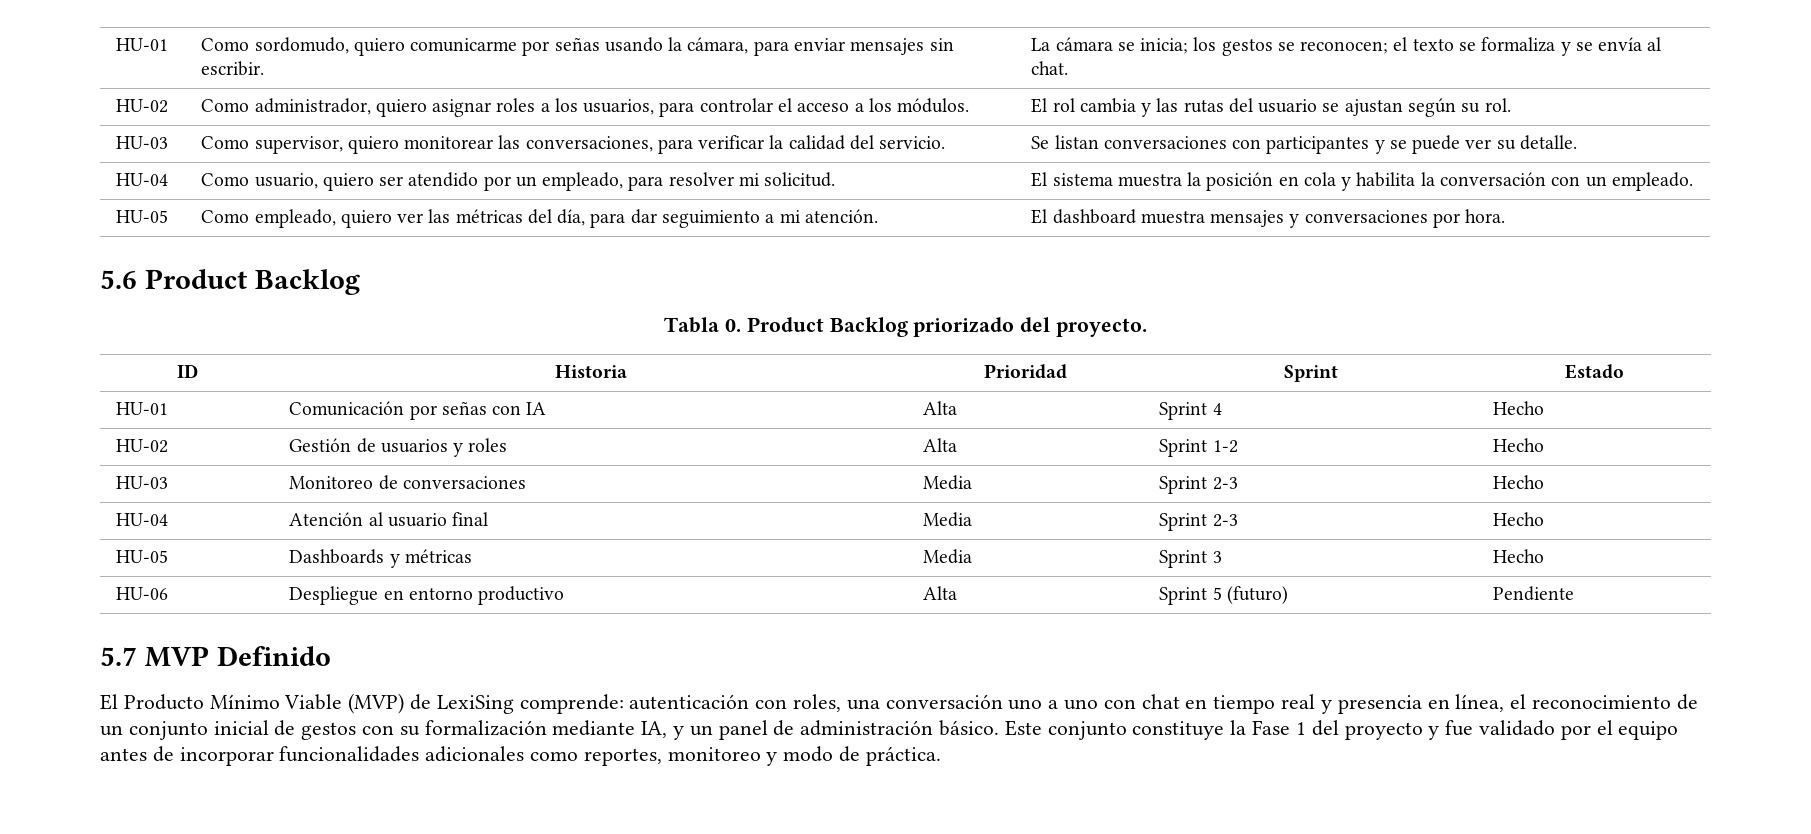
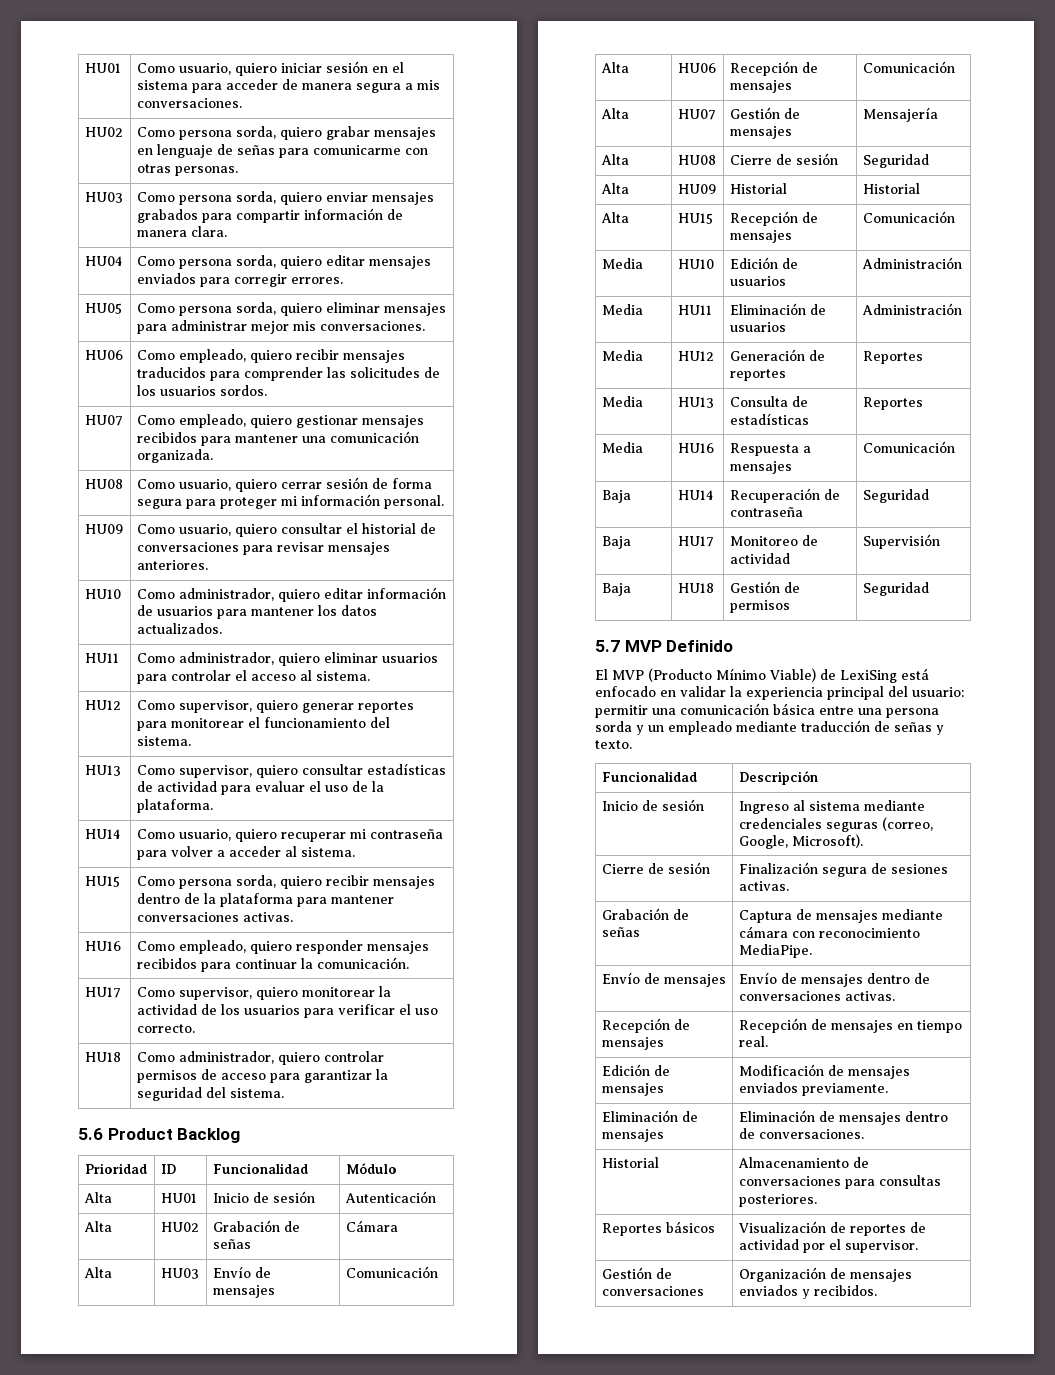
- HU-01 | Como sordomudo, quiero comunicarme por señas usando la cámara, para enviar mensajes sin escribir. | La cámara se inicia; los gestos se reconocen; el texto se formaliza y se envía al chat.
- HU-02 | Como administrador, quiero asignar roles a los usuarios, para controlar el acceso a los módulos. | El rol cambia y las rutas del usuario se ajustan según su rol.
- HU-03 | Como supervisor, quiero monitorear las conversaciones, para verificar la calidad del servicio. | Se listan conversaciones con participantes y se puede ver su detalle.
- HU-04 | Como usuario, quiero ser atendido por un empleado, para resolver mi solicitud. | El sistema muestra la posición en cola y habilita la conversación con un empleado.
- HU-05 | Como empleado, quiero ver las métricas del día, para dar seguimiento a mi atención. | El dashboard muestra mensajes y conversaciones por hora.
+ HU01 | Como usuario, quiero iniciar sesión en el sistema para acceder de manera segura a mis conversaciones.
+ HU02 | Como persona sorda, quiero grabar mensajes en lenguaje de señas para comunicarme con otras personas.
+ HU03 | Como persona sorda, quiero enviar mensajes grabados para compartir información de manera clara.
+ HU04 | Como persona sorda, quiero editar mensajes enviados para corregir errores.
+ HU05 | Como persona sorda, quiero eliminar mensajes para administrar mejor mis conversaciones.
+ HU06 | Como empleado, quiero recibir mensajes traducidos para comprender las solicitudes de los usuarios sordos.
+ HU07 | Como empleado, quiero gestionar mensajes recibidos para mantener una comunicación organizada.
+ HU08 | Como usuario, quiero cerrar sesión de forma segura para proteger mi información personal.
+ HU09 | Como usuario, quiero consultar el historial de conversaciones para revisar mensajes anteriores.
+ HU10 | Como administrador, quiero editar información de usuarios para mantener los datos actualizados.
+ HU11 | Como administrador, quiero eliminar usuarios para controlar el acceso al sistema.
+ HU12 | Como supervisor, quiero generar reportes para monitorear el funcionamiento del sistema.
+ HU13 | Como supervisor, quiero consultar estadísticas de actividad para evaluar el uso de la plataforma.
+ HU14 | Como usuario, quiero recuperar mi contraseña para volver a acceder al sistema.
+ HU15 | Como persona sorda, quiero recibir mensajes dentro de la plataforma para mantener conversaciones activas.
+ HU16 | Como empleado, quiero responder mensajes recibidos para continuar la comunicación.
+ HU17 | Como supervisor, quiero monitorear la actividad de los usuarios para verificar el uso correcto.
+ HU18 | Como administrador, quiero controlar permisos de acceso para garantizar la seguridad del sistema.
  5.6 Product Backlog
- Tabla 0. Product Backlog priorizado del proyecto.
- ID | Historia | Prioridad | Sprint | Estado
- HU-01 | Comunicación por señas con IA | Alta | Sprint 4 | Hecho
- HU-02 | Gestión de usuarios y roles | Alta | Sprint 1-2 | Hecho
- HU-03 | Monitoreo de conversaciones | Media | Sprint 2-3 | Hecho
- HU-04 | Atención al usuario final | Media | Sprint 2-3 | Hecho
- HU-05 | Dashboards y métricas | Media | Sprint 3 | Hecho
- HU-06 | Despliegue en entorno productivo | Alta | Sprint 5 (futuro) | Pendiente
+ Prioridad | ID | Funcionalidad | Módulo
+ Alta | HU01 | Inicio de sesión | Autenticación
+ Alta | HU02 | Grabación de señas | Cámara
+ Alta | HU03 | Envío de mensajes | Comunicación
+ Alta | HU06 | Recepción de mensajes | Comunicación
+ Alta | HU07 | Gestión de mensajes | Mensajería
+ Alta | HU08 | Cierre de sesión | Seguridad
+ Alta | HU09 | Historial | Historial
+ Alta | HU15 | Recepción de mensajes | Comunicación
+ Media | HU10 | Edición de usuarios | Administración
+ Media | HU11 | Eliminación de usuarios | Administración
+ Media | HU12 | Generación de reportes | Reportes
+ Media | HU13 | Consulta de estadísticas | Reportes
+ Media | HU16 | Respuesta a mensajes | Comunicación
+ Baja | HU14 | Recuperación de contraseña | Seguridad
+ Baja | HU17 | Monitoreo de actividad | Supervisión
+ Baja | HU18 | Gestión de permisos | Seguridad
  5.7 MVP Definido
- El Producto Mínimo Viable (MVP) de LexiSing comprende: autenticación con roles, una conversación uno a uno con chat en tiempo real y presencia en línea, el reconocimiento de un conjunto inicial de gestos con su formalización mediante IA, y un panel de administración básico. Este conjunto constituye la Fase 1 del proyecto y fue validado por el equipo antes de incorporar funcionalidades adicionales como reportes, monitoreo y modo de práctica.
+ El MVP (Producto Mínimo Viable) de LexiSing está enfocado en validar la experiencia principal del usuario: permitir una comunicación básica entre una persona sorda y un empleado mediante traducción de señas y texto.
+ Funcionalidad | Descripción
+ Inicio de sesión | Ingreso al sistema mediante credenciales seguras (correo, Google, Microsoft).
+ Cierre de sesión | Finalización segura de sesiones activas.
+ Grabación de señas | Captura de mensajes mediante cámara con reconocimiento MediaPipe.
+ Envío de mensajes | Envío de mensajes dentro de conversaciones activas.
+ Recepción de mensajes | Recepción de mensajes en tiempo real.
+ Edición de mensajes | Modificación de mensajes enviados previamente.
+ Eliminación de mensajes | Eliminación de mensajes dentro de conversaciones.
+ Historial | Almacenamiento de conversaciones para consultas posteriores.
+ Reportes básicos | Visualización de reportes de actividad por el supervisor.
+ Gestión de conversaciones | Organización de mensajes enviados y recibidos.

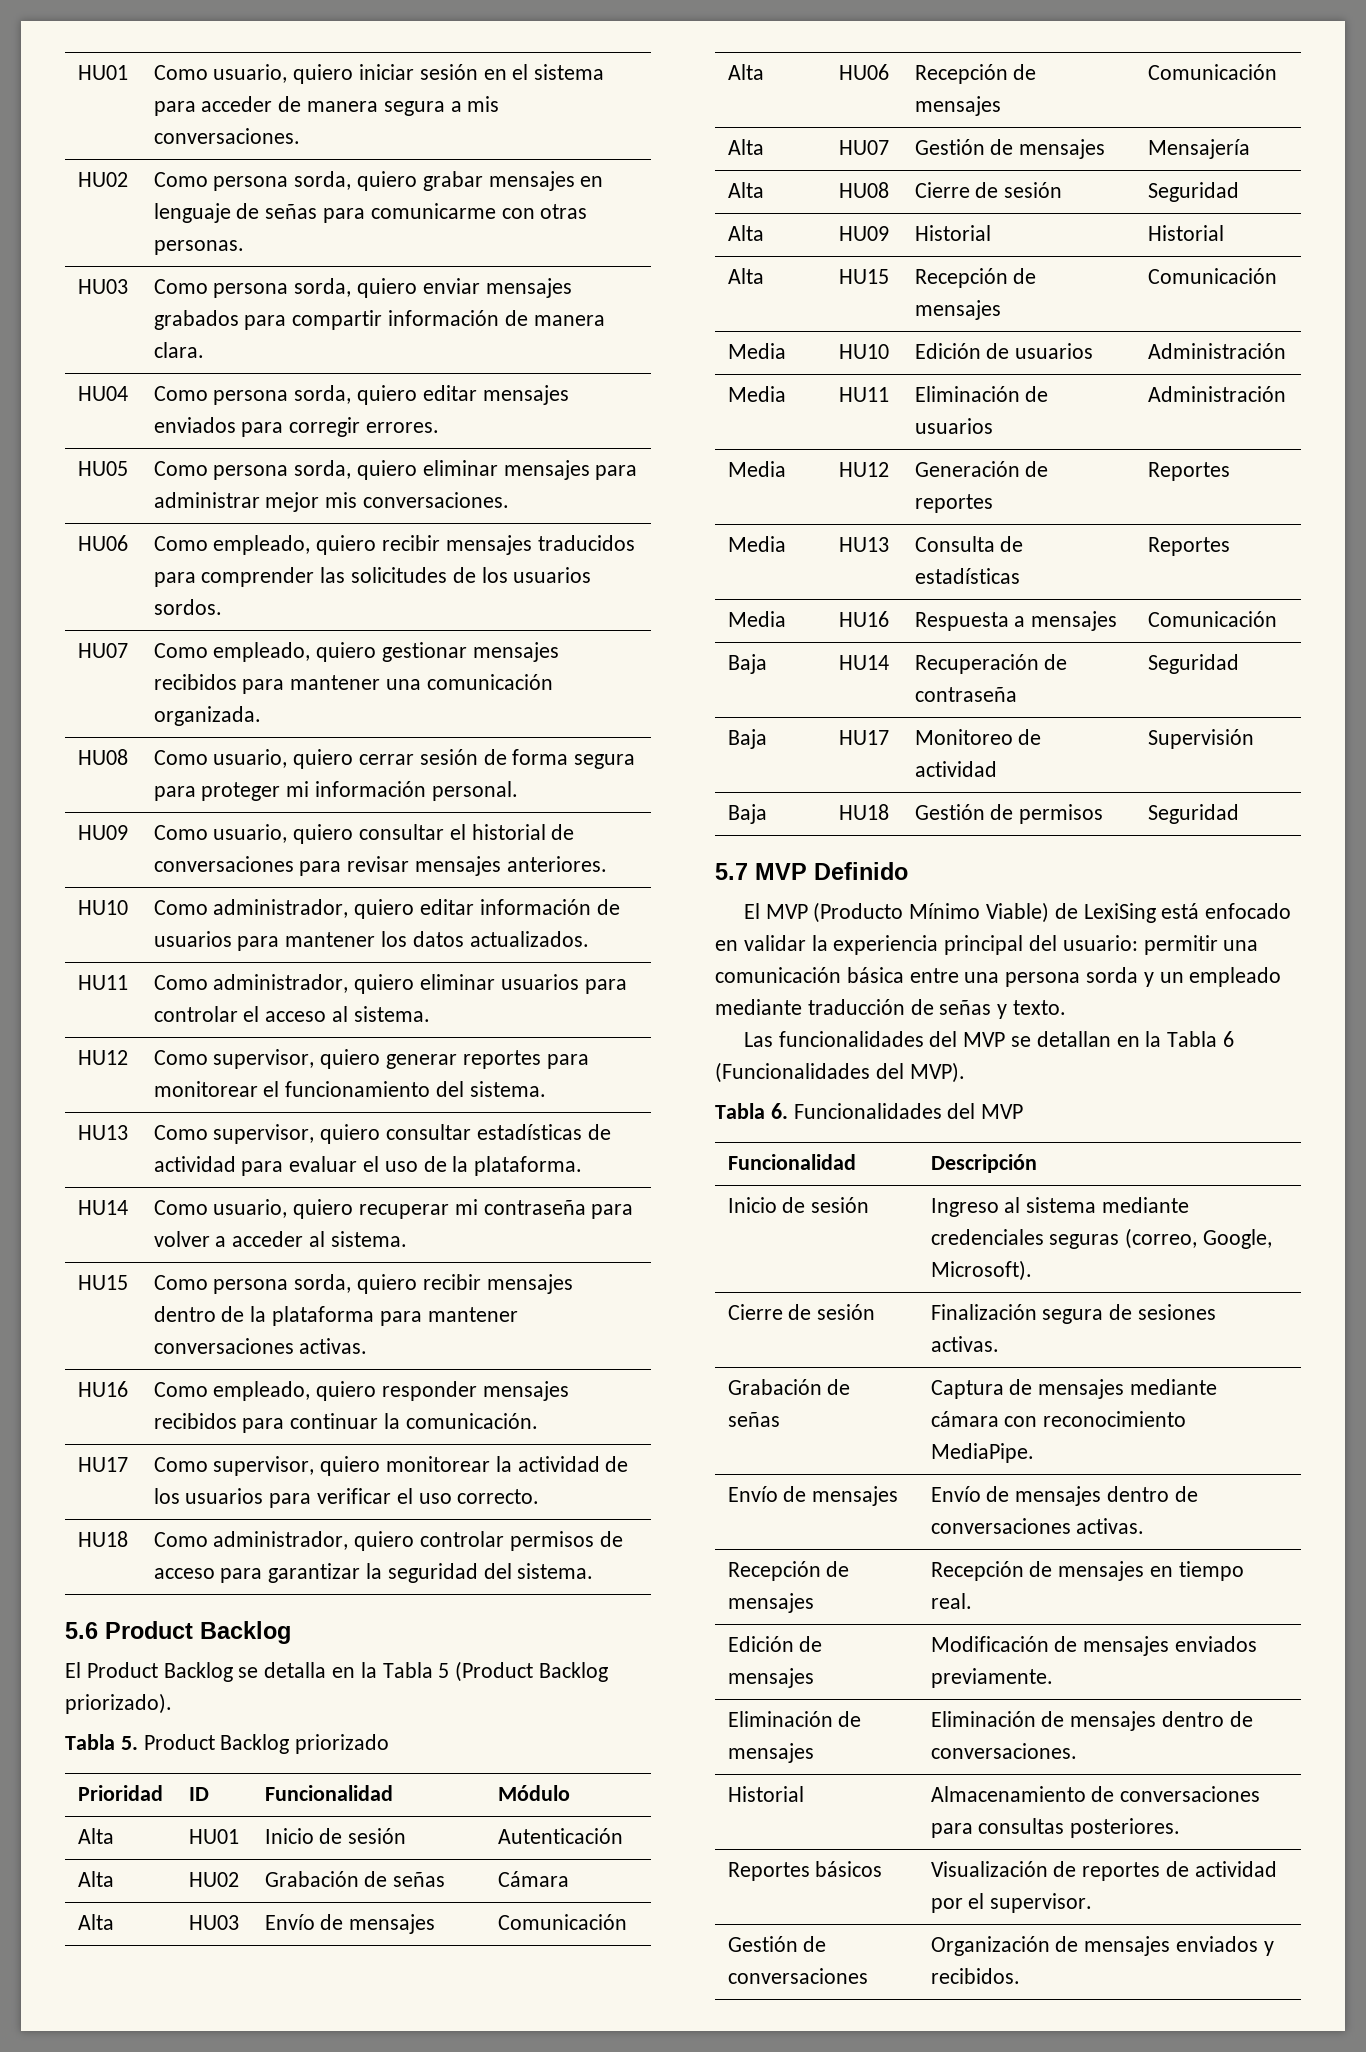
+ El Product Backlog se detalla en la Tabla 5 (Product Backlog priorizado).
+ Tabla 5. Product Backlog priorizado
+ Las funcionalidades del MVP se detallan en la Tabla 6 (Funcionalidades del MVP).
+ Tabla 6. Funcionalidades del MVP

